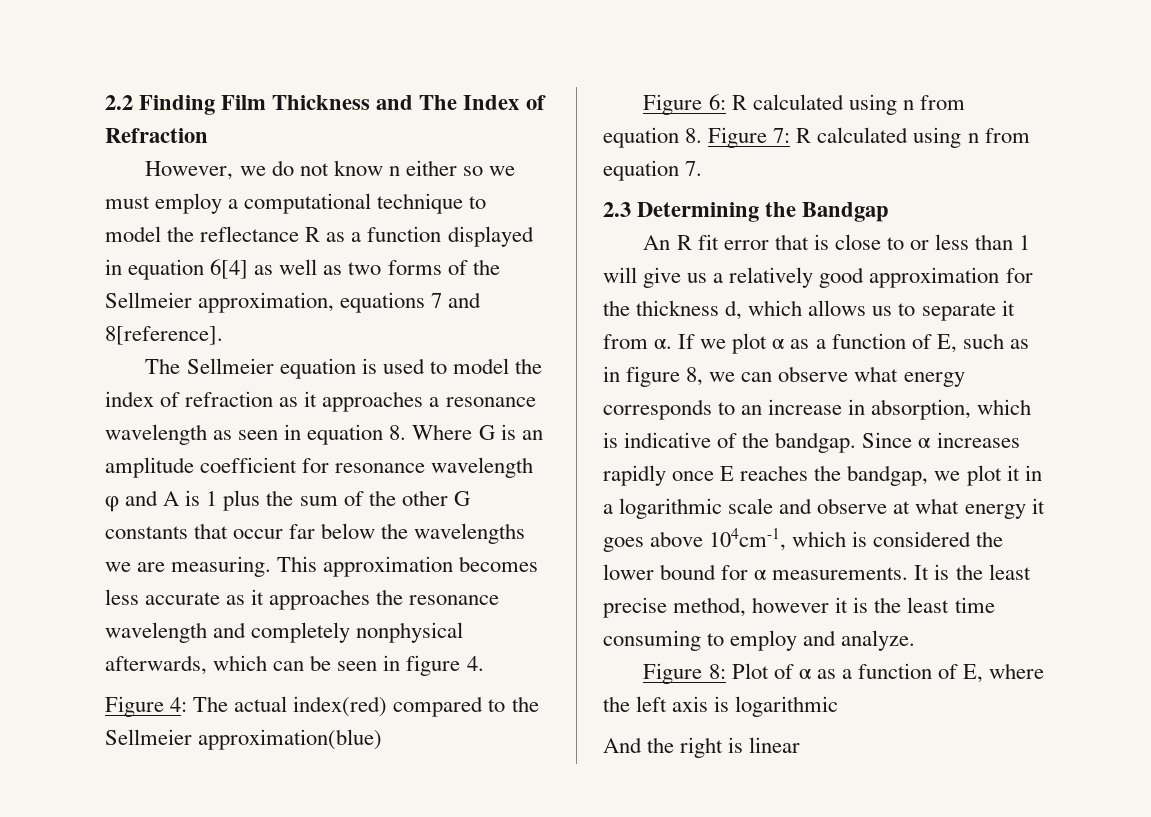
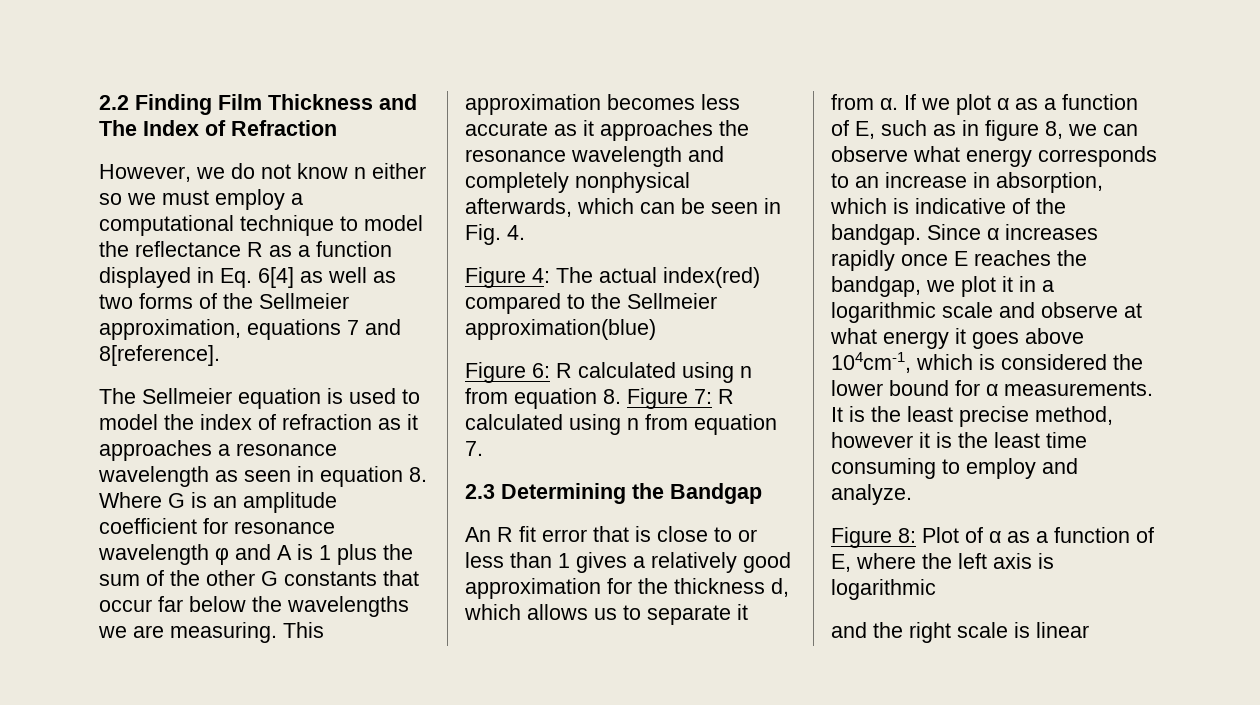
- However, we do not know n either so we must employ a computational technique to model the reflectance R as a function displayed in equation 6[4] as well as two forms of the Sellmeier approximation, equations 7 and 8[reference].
+ However, we do not know n either so we must employ a computational technique to model the reflectance R as a function displayed in Eq. 6[4] as well as two forms of the Sellmeier approximation, equations 7 and 8[reference].
- This approximation becomes less accurate as it approaches the resonance wavelength and completely nonphysical afterwards, which can be seen in figure 4.
+ This approximation becomes less accurate as it approaches the resonance wavelength and completely nonphysical afterwards, which can be seen in Fig. 4.
- An R fit error that is close to or less than 1 will give us a relatively good approximation for the thickness d, which allows us to separate it from α.
+ An R fit error that is close to or less than 1 gives a relatively good approximation for the thickness d, which allows us to separate it from α.
- And the right is linear
+ and the right scale is linear

